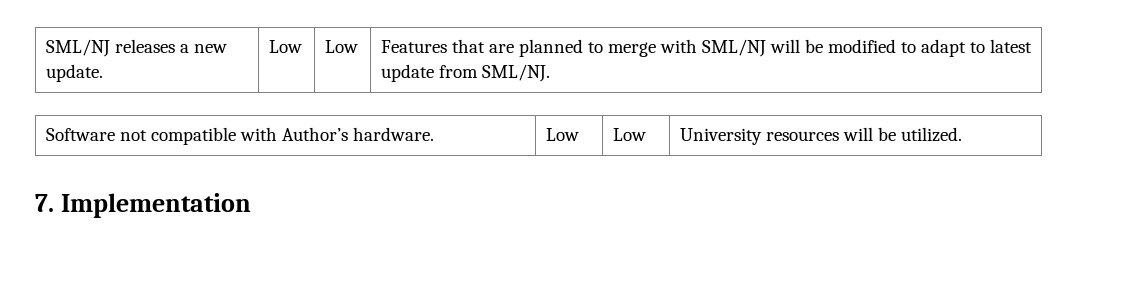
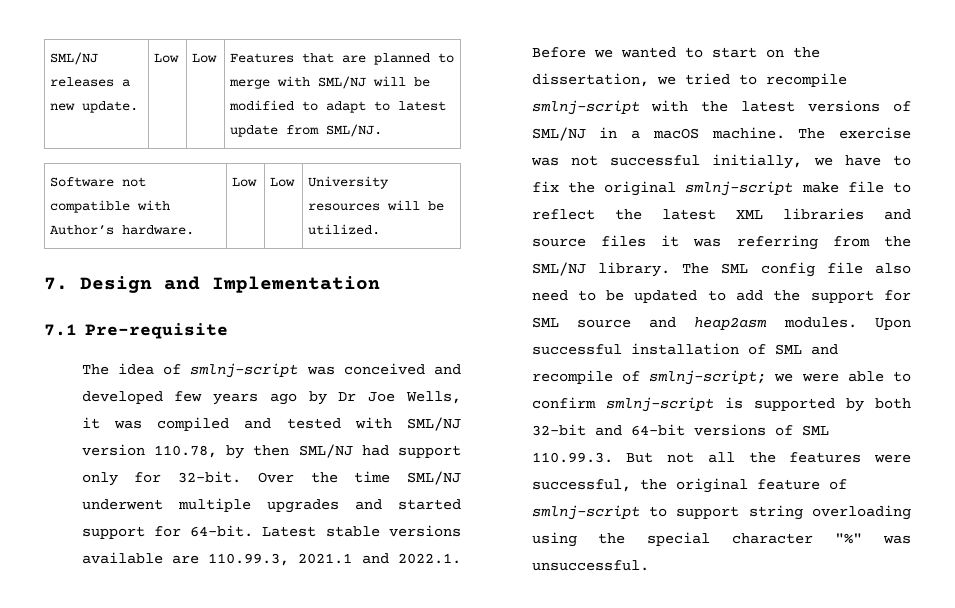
- 7. Implementation
+ 7. Design and Implementation
+ 7.1 Pre-requisite
+ The idea of smlnj-script was conceived and developed few years ago by Dr Joe Wells, it was compiled and tested with SML/NJ version 110.78, by then SML/NJ had support only for 32-bit. Over the time SML/NJ underwent multiple upgrades and started support for 64-bit. Latest stable versions available are 110.99.3, 2021.1 and 2022.1. Before we wanted to start on the dissertation, we tried to recompile smlnj-script with the latest versions of SML/NJ in a macOS machine. The exercise was not successful initially, we have to fix the original smlnj-script make file to reflect the latest XML libraries and source files it was referring from the SML/NJ library. The SML config file also need to be updated to add the support for SML source and heap2asm modules. Upon successful installation of SML and recompile of smlnj-script; we were able to confirm smlnj-script is supported by both 32-bit and 64-bit versions of SML 110.99.3. But not all the features were successful, the original feature of smlnj-script to support string overloading using the special character "%" was unsuccessful.

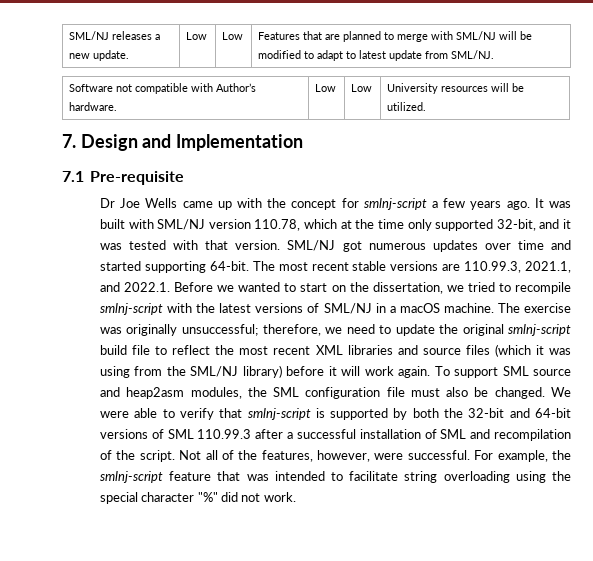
- The idea of smlnj-script was conceived and developed few years ago by Dr Joe Wells, it was compiled and tested with SML/NJ version 110.78, by then SML/NJ had support only for 32-bit. Over the time SML/NJ underwent multiple upgrades and started support for 64-bit. Latest stable versions available are 110.99.3, 2021.1 and 2022.1. Before we wanted to start on the dissertation, we tried to recompile smlnj-script with the latest versions of SML/NJ in a macOS machine.
+ Dr Joe Wells came up with the concept for smlnj-script a few years ago. It was built with SML/NJ version 110.78, which at the time only supported 32-bit, and it was tested with that version. SML/NJ got numerous updates over time and started supporting 64-bit. The most recent stable versions are 110.99.3, 2021.1, and 2022.1. Before we wanted to start on the dissertation, we tried to recompile smlnj-script with the latest versions of SML/NJ in a macOS machine.
- The exercise was not successful initially, we have to fix the original smlnj-script make file to reflect the latest XML libraries and source files it was referring from the SML/NJ library. The SML config file also need to be updated to add the support for SML source and heap2asm modules. Upon successful installation of SML and recompile of smlnj-script; we were able to confirm smlnj-script is supported by both 32-bit and 64-bit versions of SML 110.99.3. But not all the features were successful, the original feature of smlnj-script to support string overloading using the special character "%" was unsuccessful.
+ The exercise was originally unsuccessful; therefore, we need to update the original smlnj-script build file to reflect the most recent XML libraries and source files (which it was using from the SML/NJ library) before it will work again. To support SML source and heap2asm modules, the SML configuration file must also be changed. We were able to verify that smlnj-script is supported by both the 32-bit and 64-bit versions of SML 110.99.3 after a successful installation of SML and recompilation of the script. Not all of the features, however, were successful. For example, the smlnj-script feature that was intended to facilitate string overloading using the special character "%" did not work.

